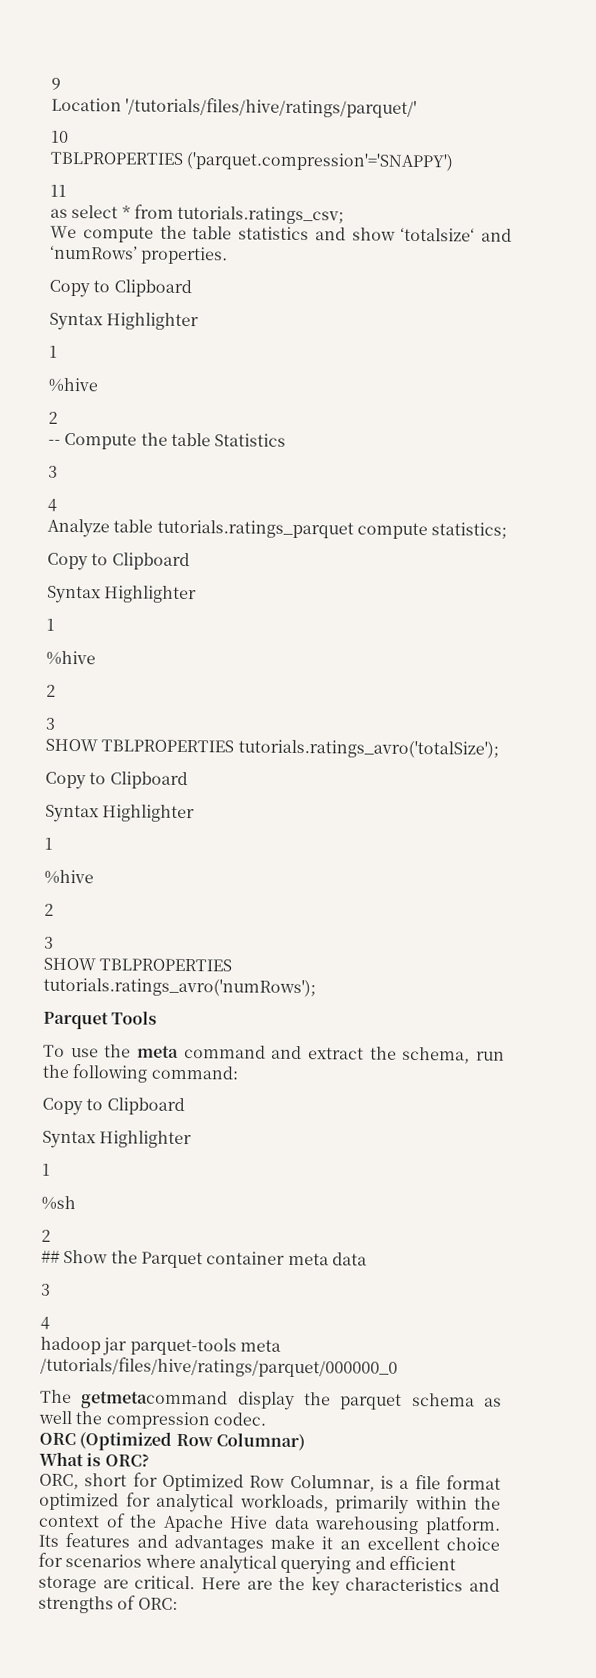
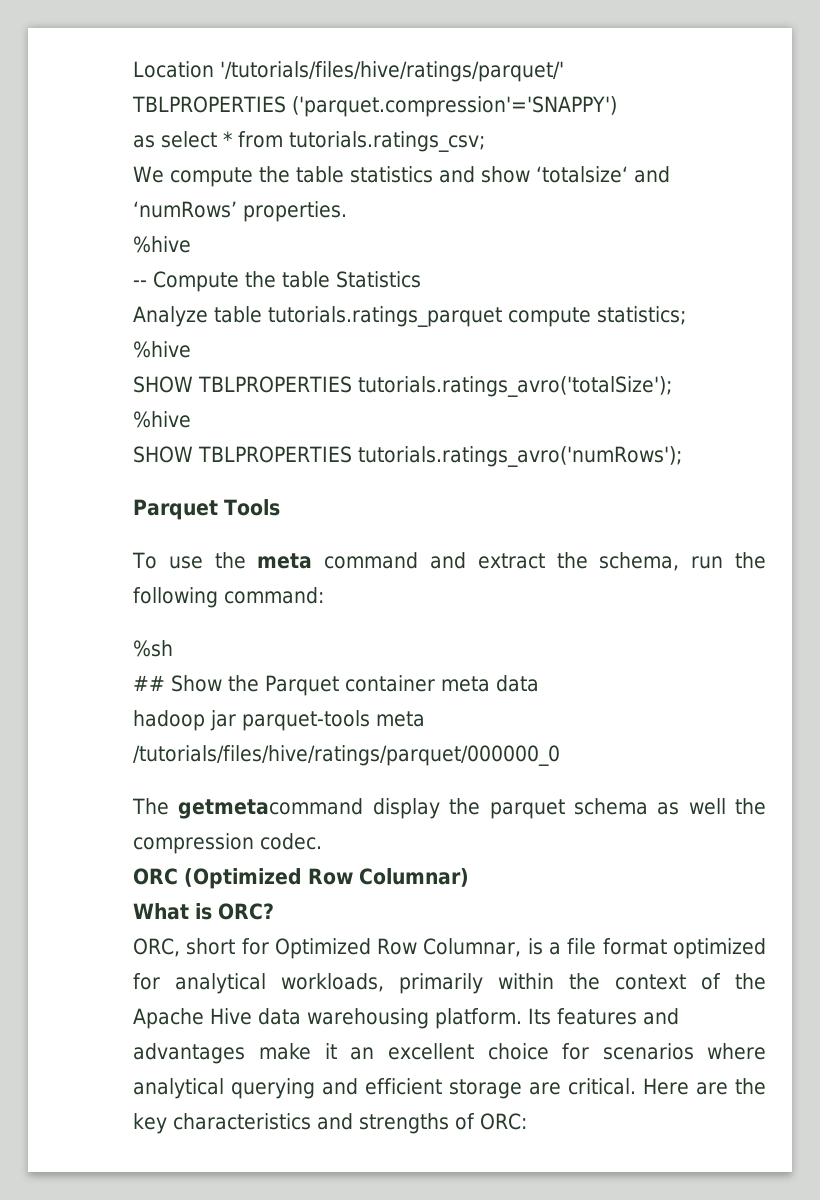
- 9
- 10
- 11
  We compute the table statistics and show ‘totalsize‘ and ‘numRows’ properties.
- Copy to Clipboard
- Syntax Highlighter
- 1
  %hive
- 2
  -- Compute the table Statistics
- 3
- 4
  Analyze table tutorials.ratings_parquet compute statistics;
- Copy to Clipboard
- Syntax Highlighter
- 1
  %hive
- 2
- 3
  SHOW TBLPROPERTIES tutorials.ratings_avro('totalSize');
- Copy to Clipboard
- Syntax Highlighter
- 1
  %hive
- 2
- 3
  To use the meta command and extract the schema, run the following command:
- Copy to Clipboard
- Syntax Highlighter
- 1
  %sh
- 2
  ## Show the Parquet container meta data
- 3
- 4

